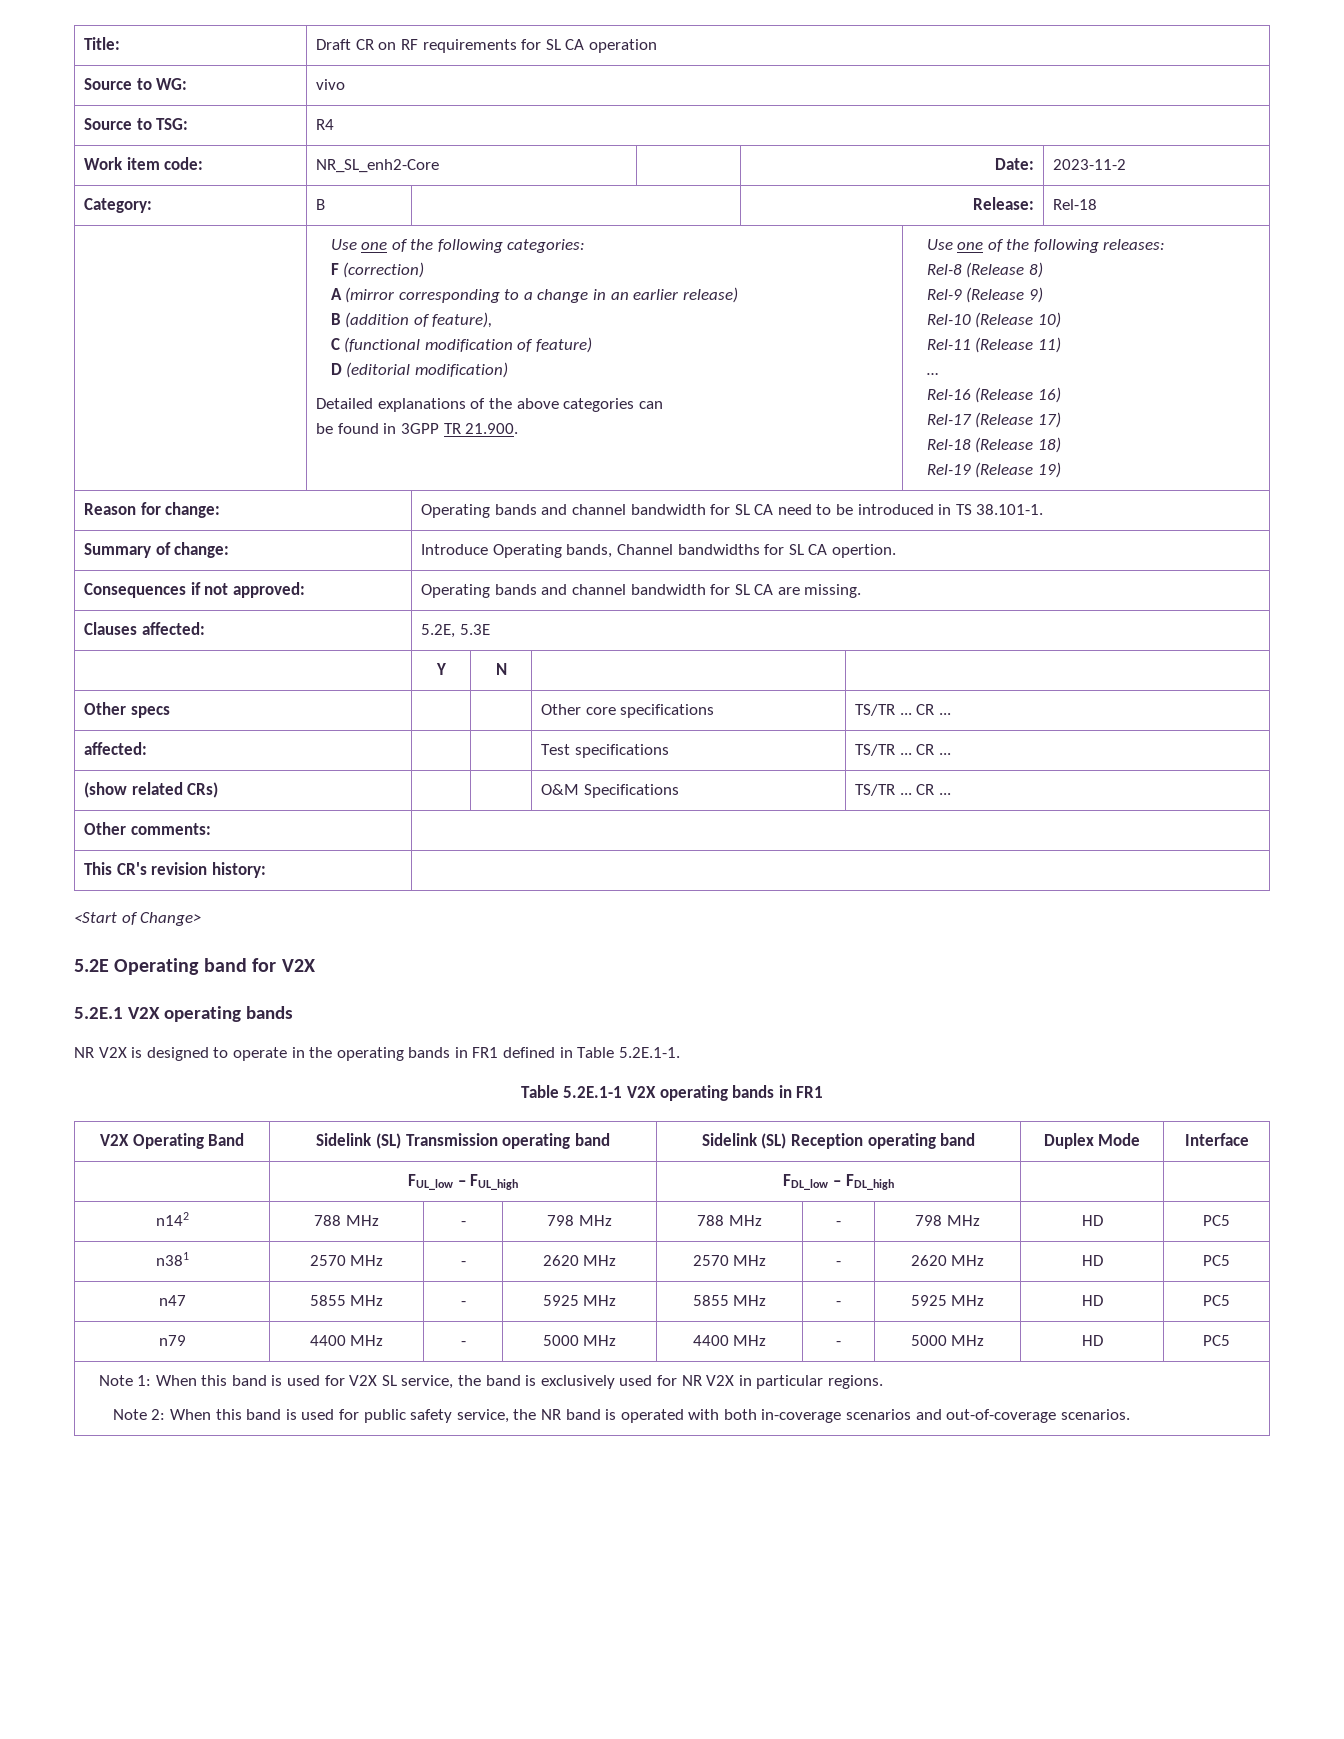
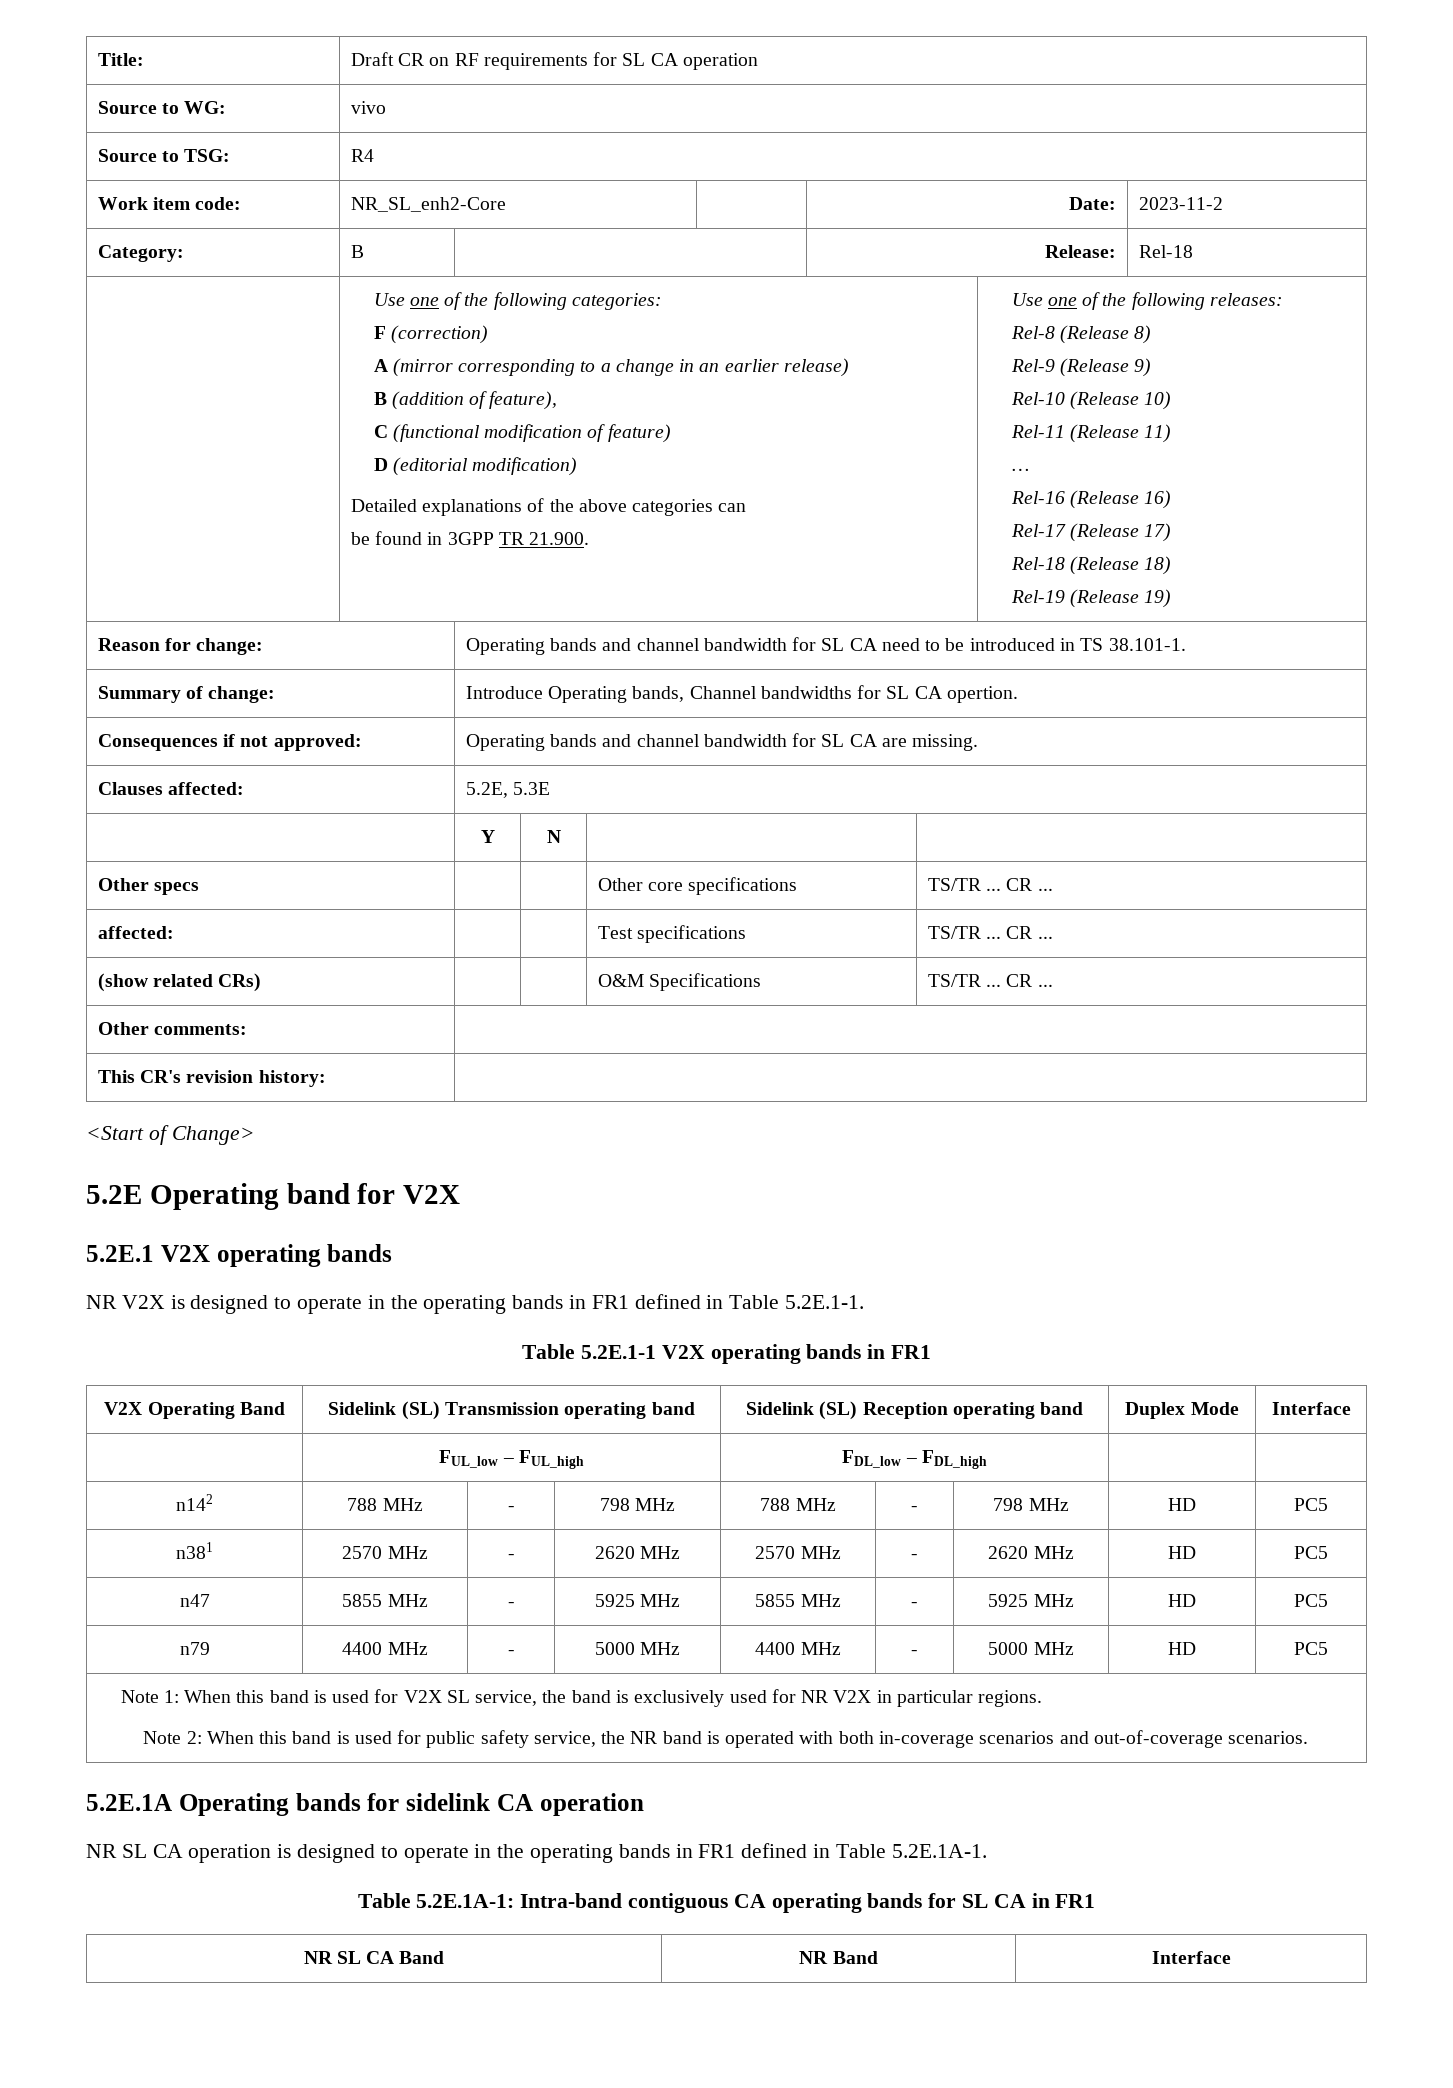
+ 5.2E.1A Operating bands for sidelink CA operation
+ NR SL CA operation is designed to operate in the operating bands in FR1 defined in Table 5.2E.1A-1.
+ Table 5.2E.1A-1: Intra-band contiguous CA operating bands for SL CA in FR1
+ NR SL CA Band | NR Band | Interface

